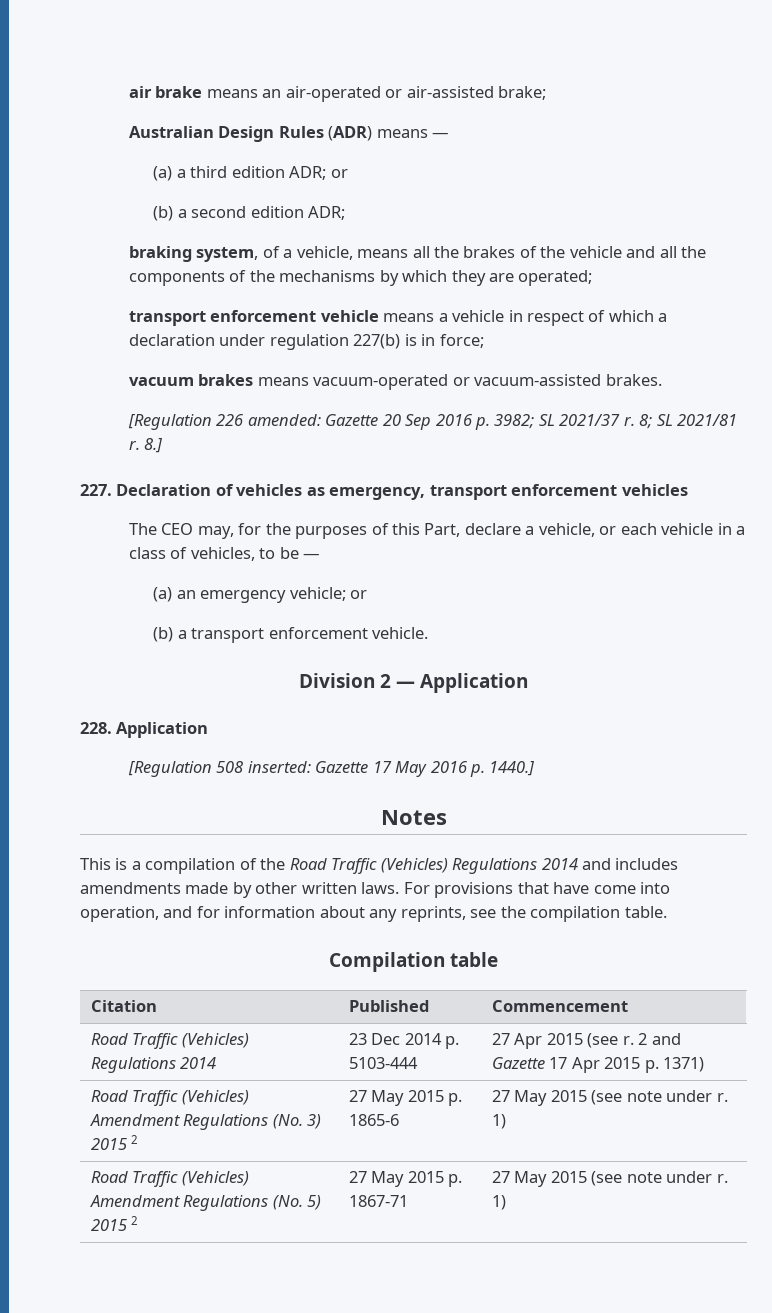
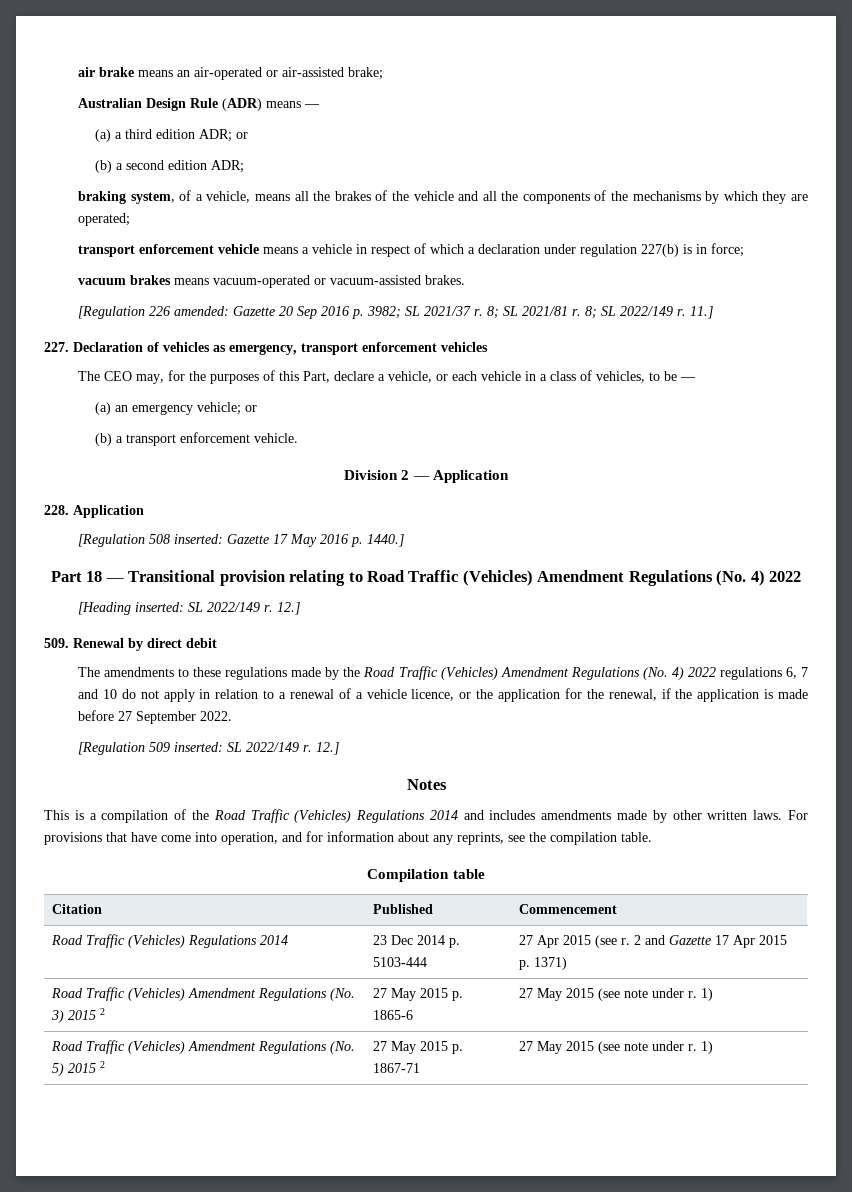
- Australian Design Rules (ADR) means —
+ Australian Design Rule (ADR) means —
- 8.]
+ 8; SL 2022/149 r. 11.]
+ Part 18 — Transitional provision relating to Road Traffic (Vehicles) Amendment Regulations (No. 4) 2022
+ [Heading inserted: SL 2022/149 r. 12.]
+ 509. Renewal by direct debit
+ The amendments to these regulations made by the Road Traffic (Vehicles) Amendment Regulations (No. 4) 2022 regulations 6, 7 and 10 do not apply in relation to a renewal of a vehicle licence, or the application for the renewal, if the application is made before 27 September 2022.
+ [Regulation 509 inserted: SL 2022/149 r. 12.]

